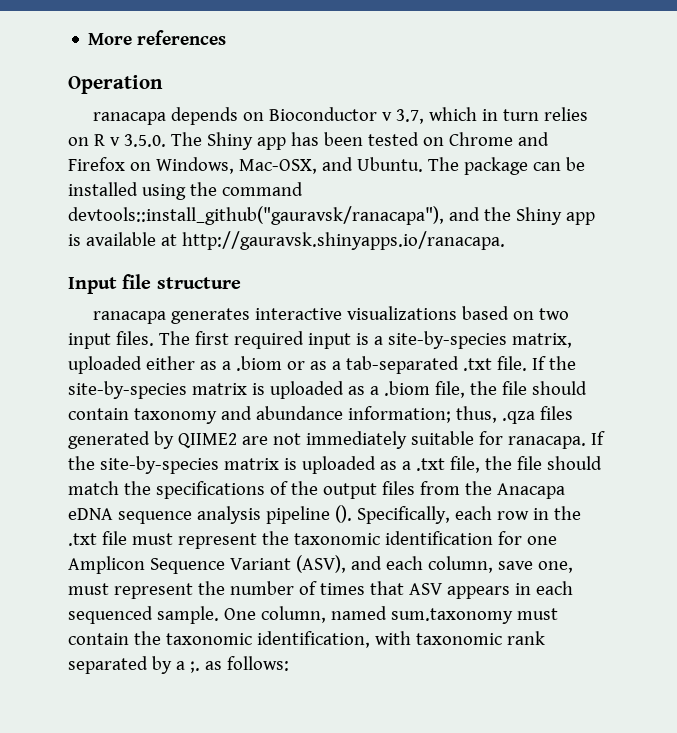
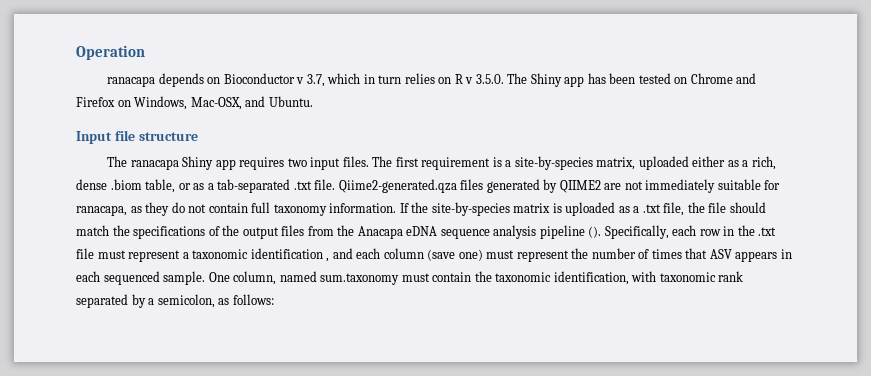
- More references
- ranacapa depends on Bioconductor v 3.7, which in turn relies on R v 3.5.0. The Shiny app has been tested on Chrome and Firefox on Windows, Mac-OSX, and Ubuntu. The package can be installed using the command devtools::install_github("gauravsk/ranacapa"), and the Shiny app is available at http://gauravsk.shinyapps.io/ranacapa.
+ ranacapa depends on Bioconductor v 3.7, which in turn relies on R v 3.5.0. The Shiny app has been tested on Chrome and Firefox on Windows, Mac-OSX, and Ubuntu.
  Input file structure
- ranacapa generates interactive visualizations based on two input files.
+ The ranacapa Shiny app requires two input files.
- The first required input is a site-by-species matrix, uploaded either as a .biom or as a tab-separated .txt file.
+ The first requirement is a site-by-species matrix, uploaded either as a rich, dense .biom table, or as a tab-separated .txt file.
- If the site-by-species matrix is uploaded as a .biom file, the file should contain taxonomy and abundance information; thus, .qza files generated by QIIME2 are not immediately suitable for ranacapa.
+ Qiime2-generated.qza files generated by QIIME2 are not immediately suitable for ranacapa, as they do not contain full taxonomy information.
- Specifically, each row in the .txt file must represent the taxonomic identification for one Amplicon Sequence Variant (ASV), and each column, save one, must represent the number of times that ASV appears in each sequenced sample.
+ Specifically, each row in the .txt file must represent a taxonomic identification , and each column (save one) must represent the number of times that ASV appears in each sequenced sample.
- One column, named sum.taxonomy must contain the taxonomic identification, with taxonomic rank separated by a ;. as follows:
+ One column, named sum.taxonomy must contain the taxonomic identification, with taxonomic rank separated by a semicolon, as follows:

